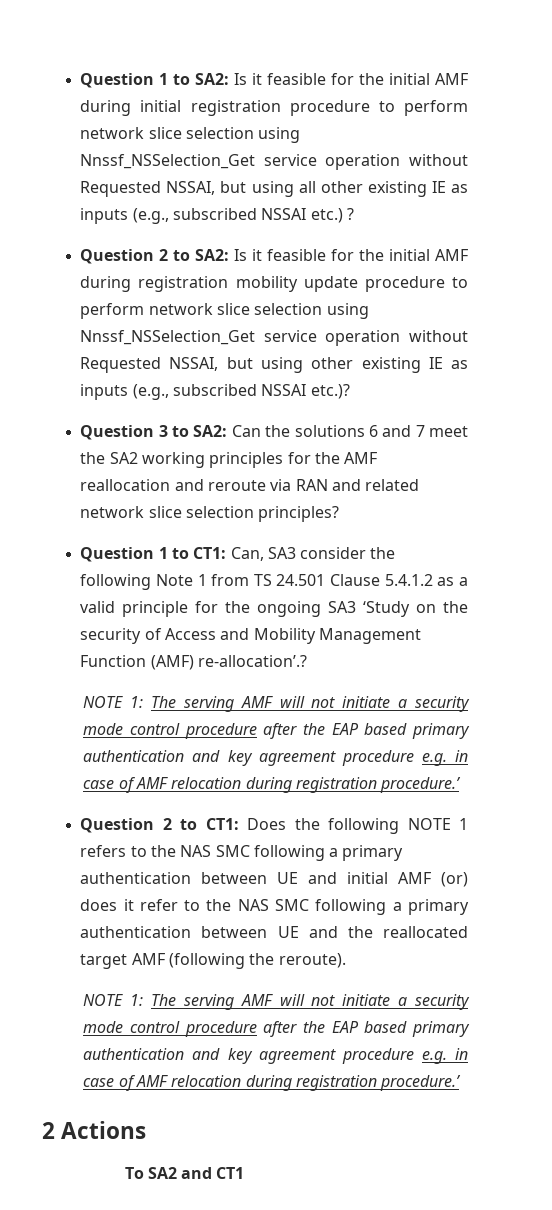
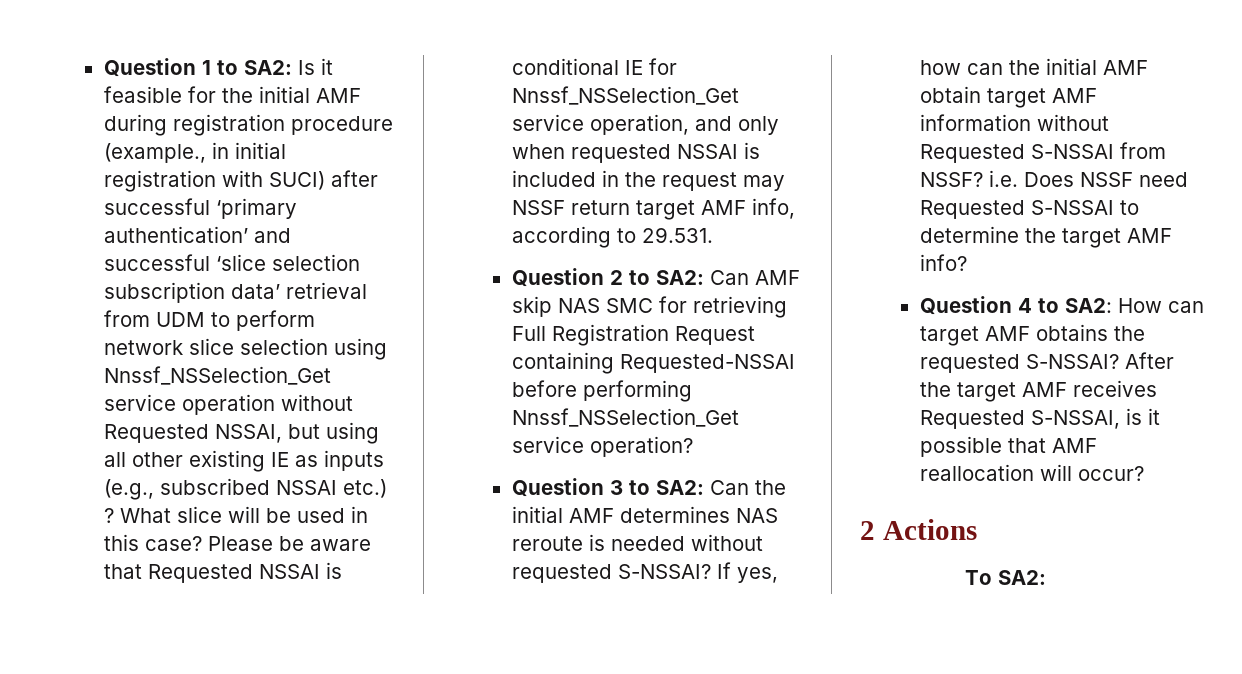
- Question 1 to SA2: Is it feasible for the initial AMF during initial registration procedure to perform network slice selection using Nnssf_NSSelection_Get service operation without Requested NSSAI, but using all other existing IE as inputs (e.g., subscribed NSSAI etc.) ?
- Question 2 to SA2: Is it feasible for the initial AMF during registration mobility update procedure to perform network slice selection using Nnssf_NSSelection_Get service operation without Requested NSSAI, but using other existing IE as inputs (e.g., subscribed NSSAI etc.)?
+ Question 1 to SA2: Is it feasible for the initial AMF during registration procedure (example., in initial registration with SUCI) after successful ‘primary authentication’ and successful ‘slice selection subscription data’ retrieval from UDM to perform network slice selection using Nnssf_NSSelection_Get service operation without Requested NSSAI, but using all other existing IE as inputs (e.g., subscribed NSSAI etc.) ? What slice will be used in this case? Please be aware that Requested NSSAI is conditional IE for Nnssf_NSSelection_Get service operation, and only when requested NSSAI is included in the request may NSSF return target AMF info, according to 29.531.
+ Question 2 to SA2: Can AMF skip NAS SMC for retrieving Full Registration Request containing Requested-NSSAI before performing Nnssf_NSSelection_Get service operation?
- Question 3 to SA2: Can the solutions 6 and 7 meet the SA2 working principles for the AMF reallocation and reroute via RAN and related network slice selection principles?
- Question 1 to CT1: Can, SA3 consider the following Note 1 from TS 24.501 Clause 5.4.1.2 as a valid principle for the ongoing SA3 ‘Study on the security of Access and Mobility Management Function (AMF) re-allocation’.?
- NOTE 1: The serving AMF will not initiate a security mode control procedure after the EAP based primary authentication and key agreement procedure e.g. in case of AMF relocation during registration procedure.’
- Question 2 to CT1: Does the following NOTE 1 refers to the NAS SMC following a primary authentication between UE and initial AMF (or) does it refer to the NAS SMC following a primary authentication between UE and the reallocated target AMF (following the reroute).
- NOTE 1: The serving AMF will not initiate a security mode control procedure after the EAP based primary authentication and key agreement procedure e.g. in case of AMF relocation during registration procedure.’
+ Question 3 to SA2: Can the initial AMF determines NAS reroute is needed without requested S-NSSAI? If yes, how can the initial AMF obtain target AMF information without Requested S-NSSAI from NSSF? i.e. Does NSSF need Requested S-NSSAI to determine the target AMF info?
+ Question 4 to SA2: How can target AMF obtains the requested S-NSSAI? After the target AMF receives Requested S-NSSAI, is it possible that AMF reallocation will occur?
- To SA2 and CT1
+ To SA2:

